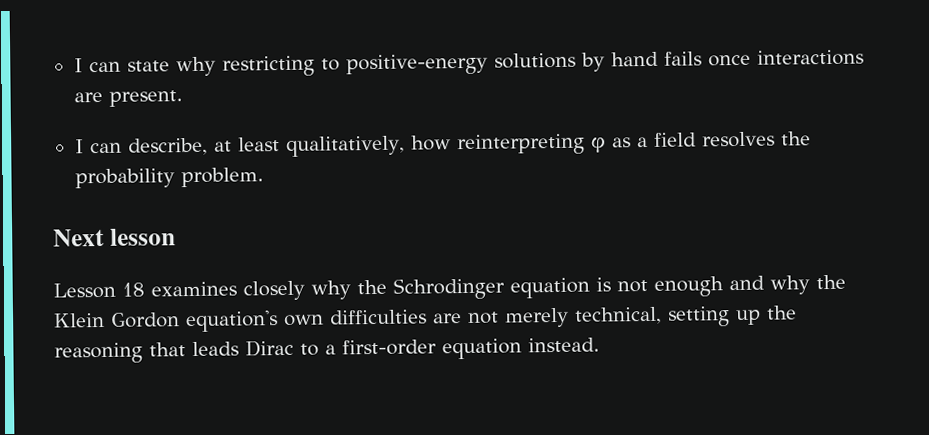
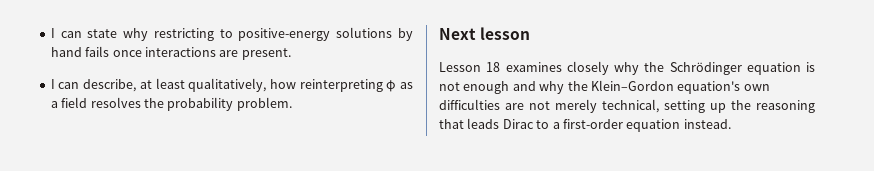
- Lesson 18 examines closely why the Schrodinger equation is not enough and why the Klein Gordon equation's own difficulties are not merely technical, setting up the reasoning that leads Dirac to a first-order equation instead.
+ Lesson 18 examines closely why the Schrödinger equation is not enough and why the Klein–Gordon equation's own difficulties are not merely technical, setting up the reasoning that leads Dirac to a first-order equation instead.

